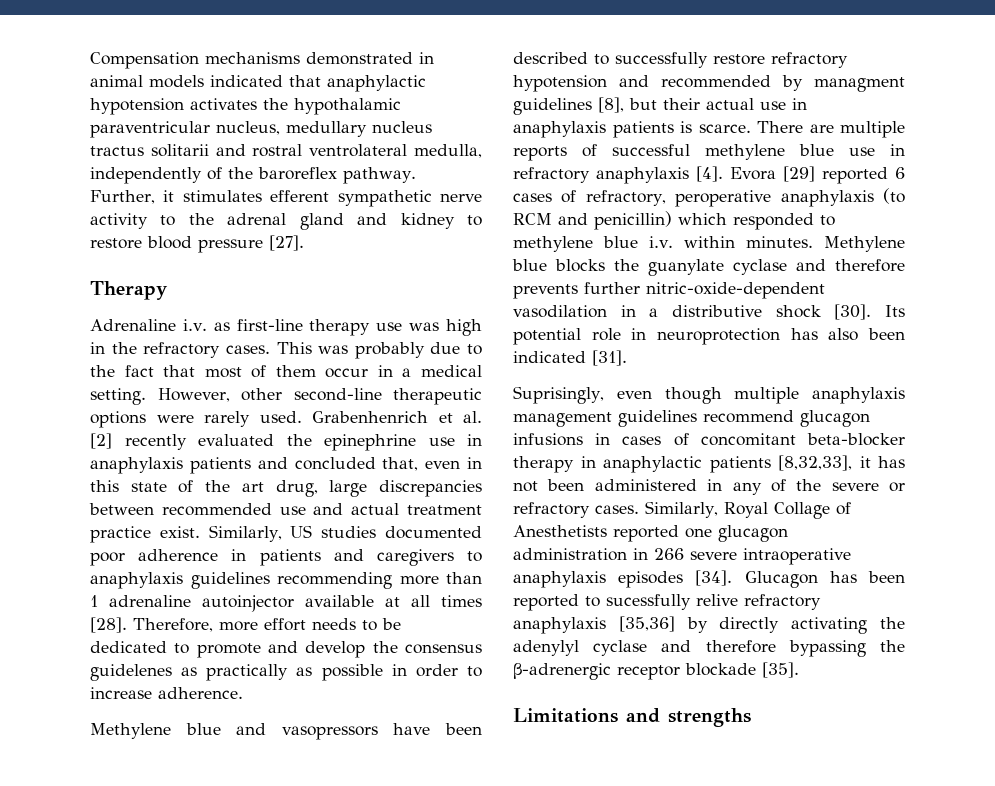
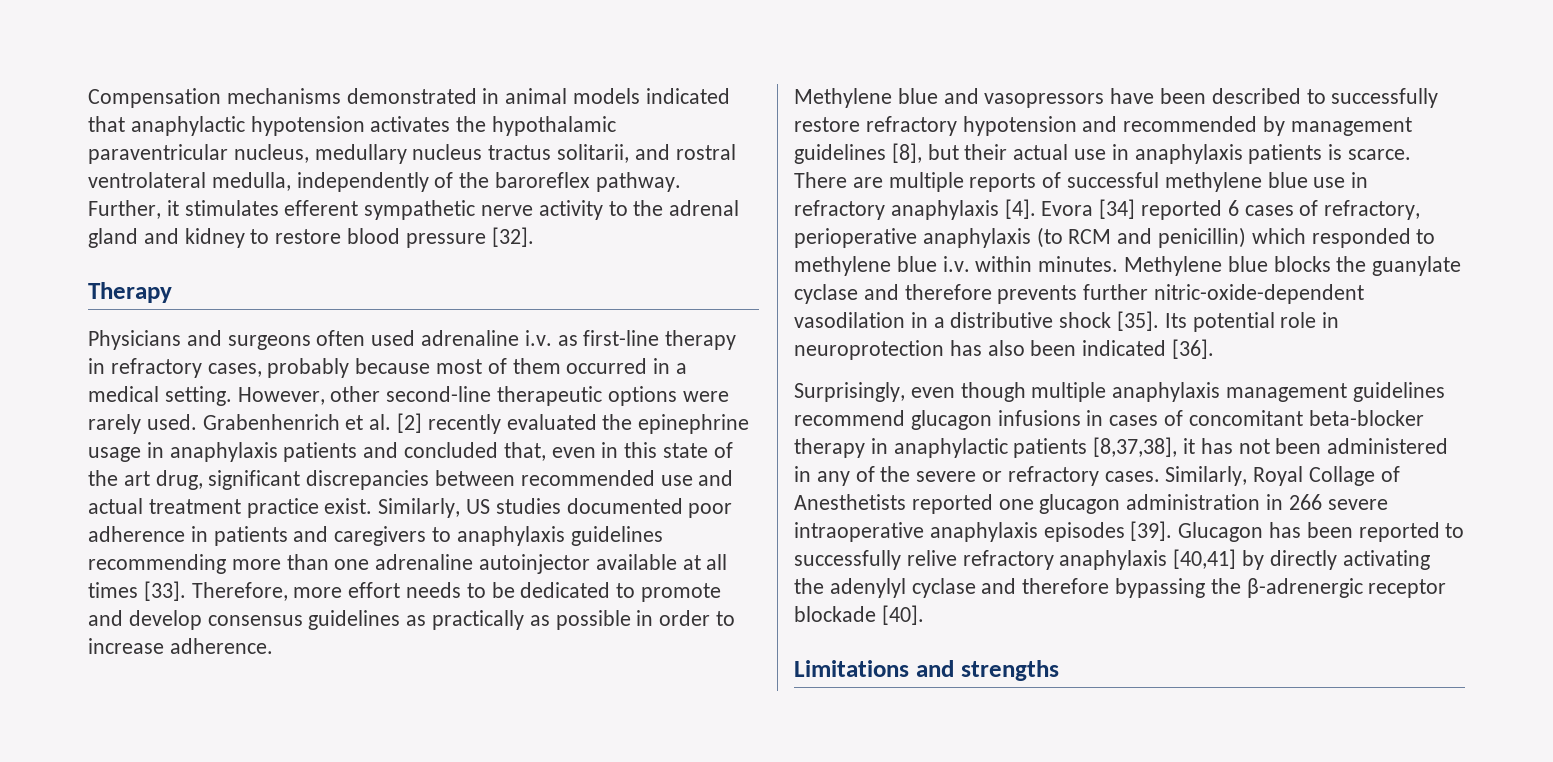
- Compensation mechanisms demonstrated in animal models indicated that anaphylactic hypotension activates the hypothalamic paraventricular nucleus, medullary nucleus tractus solitarii and rostral ventrolateral medulla, independently of the baroreflex pathway.
+ Compensation mechanisms demonstrated in animal models indicated that anaphylactic hypotension activates the hypothalamic paraventricular nucleus, medullary nucleus tractus solitarii, and rostral ventrolateral medulla, independently of the baroreflex pathway.
- Further, it stimulates efferent sympathetic nerve activity to the adrenal gland and kidney to restore blood pressure [27].
+ Further, it stimulates efferent sympathetic nerve activity to the adrenal gland and kidney to restore blood pressure [32].
- Adrenaline i.v. as first-line therapy use was high in the refractory cases. This was probably due to the fact that most of them occur in a medical setting.
+ Physicians and surgeons often used adrenaline i.v. as first-line therapy in refractory cases, probably because most of them occurred in a medical setting.
- Grabenhenrich et al. [2] recently evaluated the epinephrine use in anaphylaxis patients and concluded that, even in this state of the art drug, large discrepancies between recommended use and actual treatment practice exist.
+ Grabenhenrich et al. [2] recently evaluated the epinephrine usage in anaphylaxis patients and concluded that, even in this state of the art drug, significant discrepancies between recommended use and actual treatment practice exist.
- Similarly, US studies documented poor adherence in patients and caregivers to anaphylaxis guidelines recommending more than 1 adrenaline autoinjector available at all times [28].
+ Similarly, US studies documented poor adherence in patients and caregivers to anaphylaxis guidelines recommending more than one adrenaline autoinjector available at all times [33].
- Therefore, more effort needs to be dedicated to promote and develop the consensus guidelenes as practically as possible in order to increase adherence.
+ Therefore, more effort needs to be dedicated to promote and develop consensus guidelines as practically as possible in order to increase adherence.
- Methylene blue and vasopressors have been described to successfully restore refractory hypotension and recommended by managment guidelines [8], but their actual use in anaphylaxis patients is scarce.
+ Methylene blue and vasopressors have been described to successfully restore refractory hypotension and recommended by management guidelines [8], but their actual use in anaphylaxis patients is scarce.
- Evora [29] reported 6 cases of refractory, peroperative anaphylaxis (to RCM and penicillin) which responded to methylene blue i.v. within minutes.
+ Evora [34] reported 6 cases of refractory, perioperative anaphylaxis (to RCM and penicillin) which responded to methylene blue i.v. within minutes.
- Methylene blue blocks the guanylate cyclase and therefore prevents further nitric-oxide-dependent vasodilation in a distributive shock [30].
+ Methylene blue blocks the guanylate cyclase and therefore prevents further nitric-oxide-dependent vasodilation in a distributive shock [35].
- Its potential role in neuroprotection has also been indicated [31].
- Suprisingly, even though multiple anaphylaxis management guidelines recommend glucagon infusions in cases of concomitant beta-blocker therapy in anaphylactic patients [8,32,33], it has not been administered in any of the severe or refractory cases.
+ Its potential role in neuroprotection has also been indicated [36].
+ Surprisingly, even though multiple anaphylaxis management guidelines recommend glucagon infusions in cases of concomitant beta-blocker therapy in anaphylactic patients [8,37,38], it has not been administered in any of the severe or refractory cases.
- Similarly, Royal Collage of Anesthetists reported one glucagon administration in 266 severe intraoperative anaphylaxis episodes [34].
+ Similarly, Royal Collage of Anesthetists reported one glucagon administration in 266 severe intraoperative anaphylaxis episodes [39].
- Glucagon has been reported to sucessfully relive refractory anaphylaxis [35,36] by directly activating the adenylyl cyclase and therefore bypassing the β-adrenergic receptor blockade [35].
+ Glucagon has been reported to successfully relive refractory anaphylaxis [40,41] by directly activating the adenylyl cyclase and therefore bypassing the β-adrenergic receptor blockade [40].

